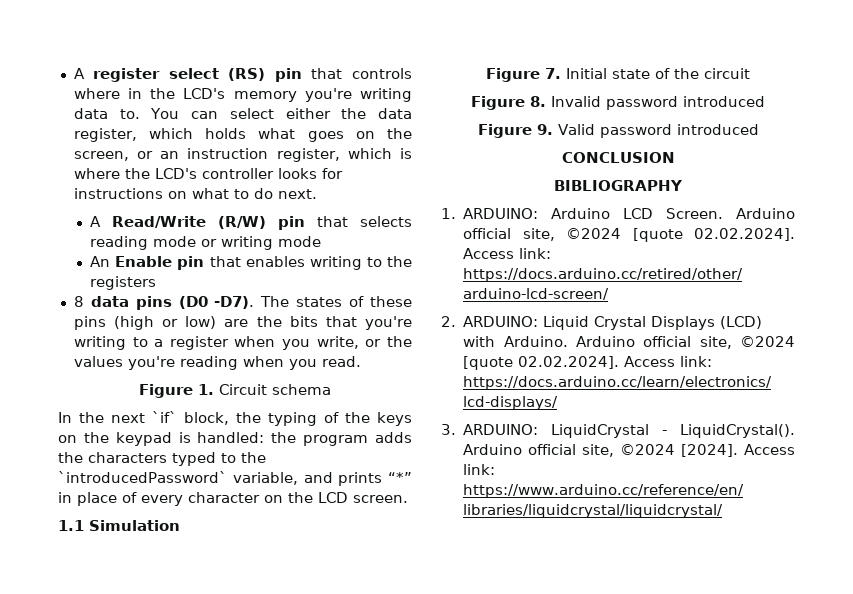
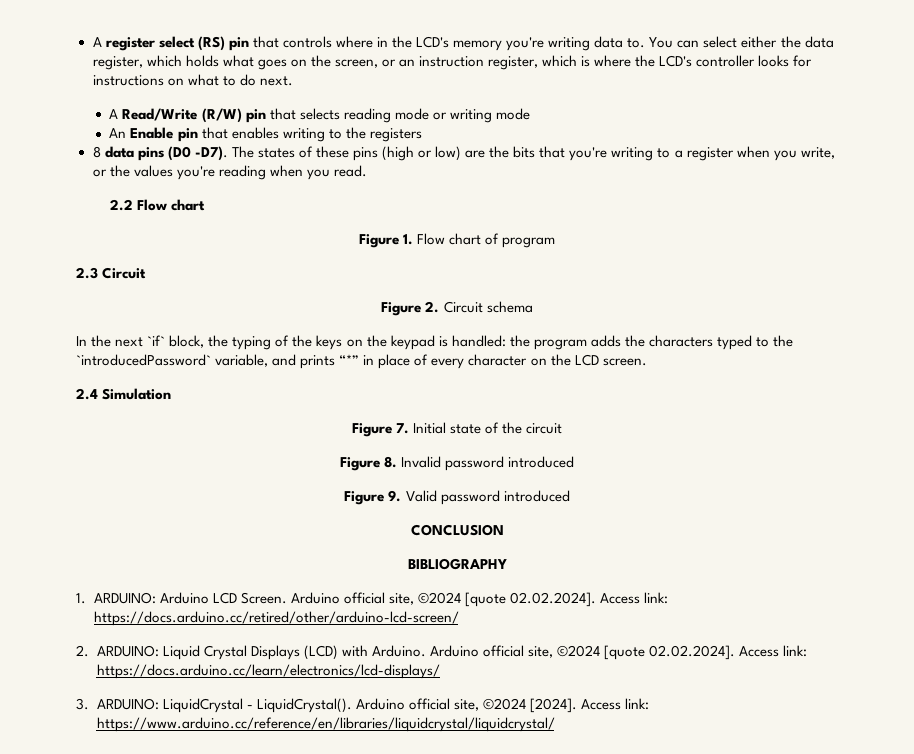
+ 2.2 Flow chart
- Figure 1. Circuit schema
+ Figure 1. Flow chart of program
+ 2.3 Circuit
+ Figure 2. Circuit schema
- 1.1 Simulation
+ 2.4 Simulation

